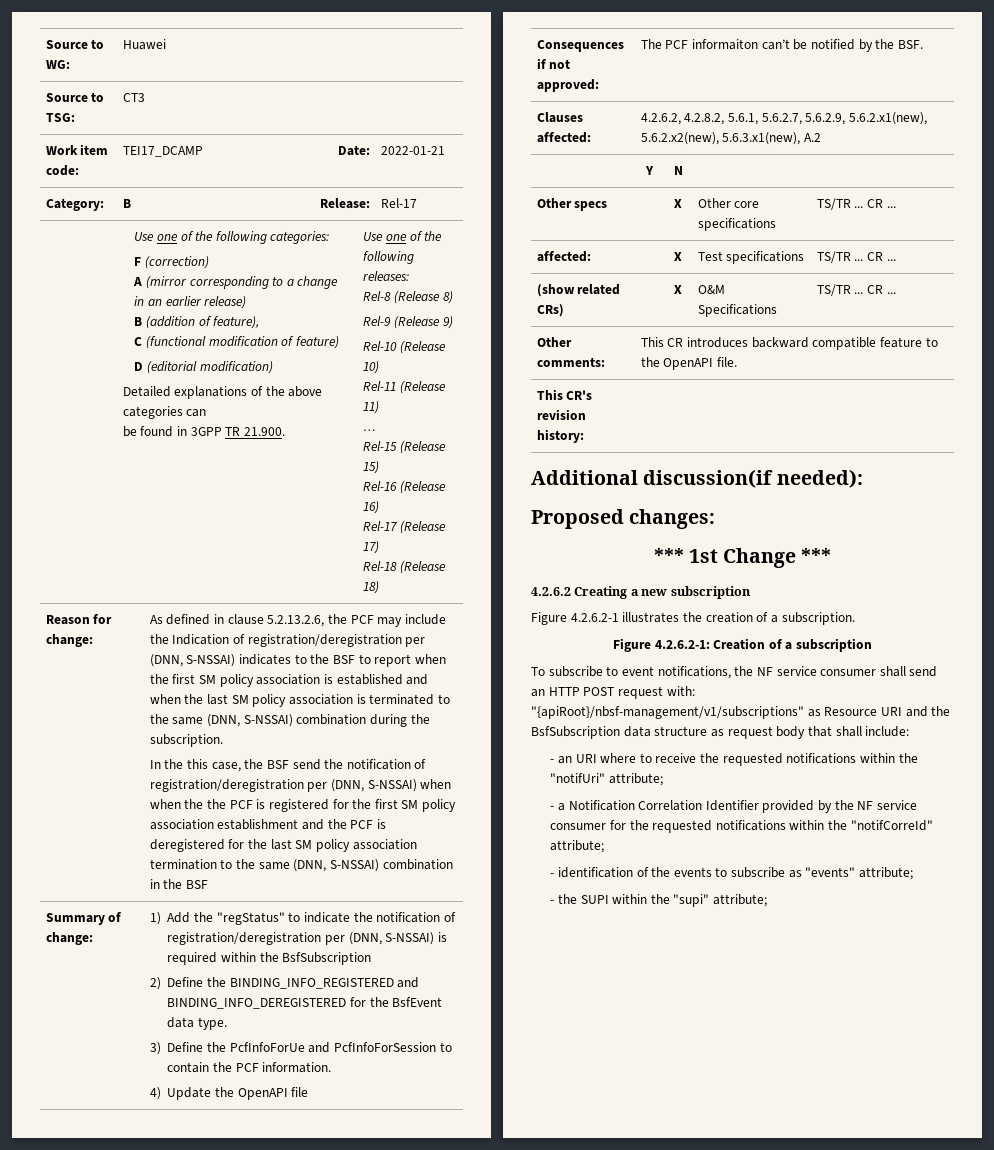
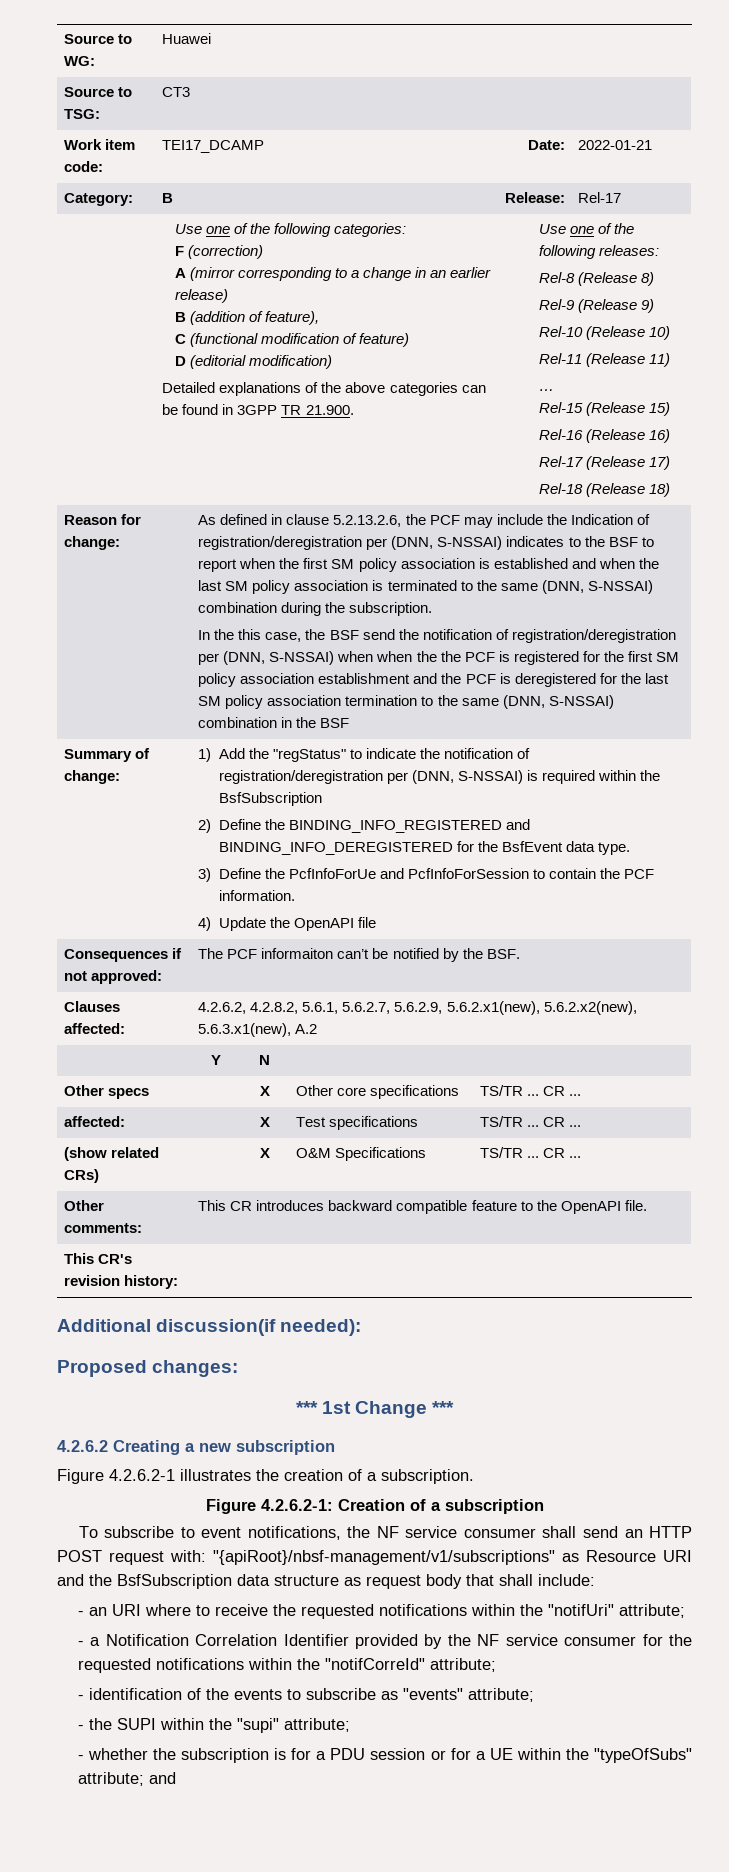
+ - whether the subscription is for a PDU session or for a UE within the "typeOfSubs" attribute; and

